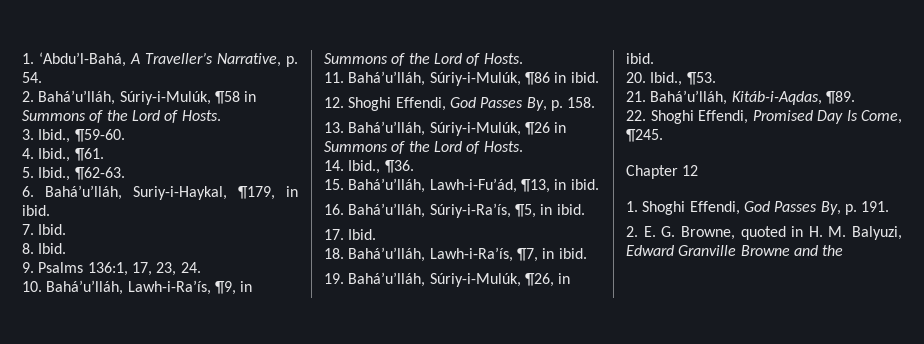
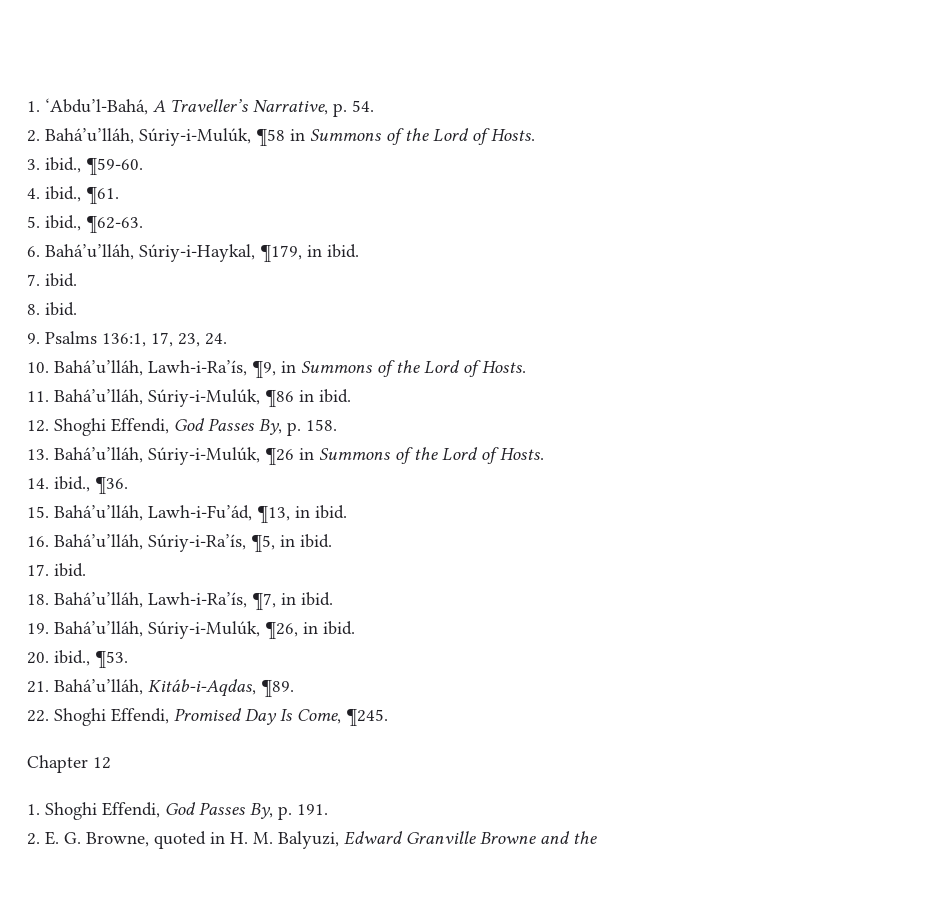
- 3. Ibid., ¶59-60.
+ 3. ibid., ¶59-60.
- 4. Ibid., ¶61.
+ 4. ibid., ¶61.
- 5. Ibid., ¶62-63.
+ 5. ibid., ¶62-63.
- 6. Bahá’u’lláh, Suriy-i-Haykal, ¶179, in ibid.
+ 6. Bahá’u’lláh, Súriy-i-Haykal, ¶179, in ibid.
- 7. Ibid.
+ 7. ibid.
- 8. Ibid.
+ 8. ibid.
- 14. Ibid., ¶36.
+ 14. ibid., ¶36.
- 17. Ibid.
+ 17. ibid.
- 20. Ibid., ¶53.
+ 20. ibid., ¶53.

